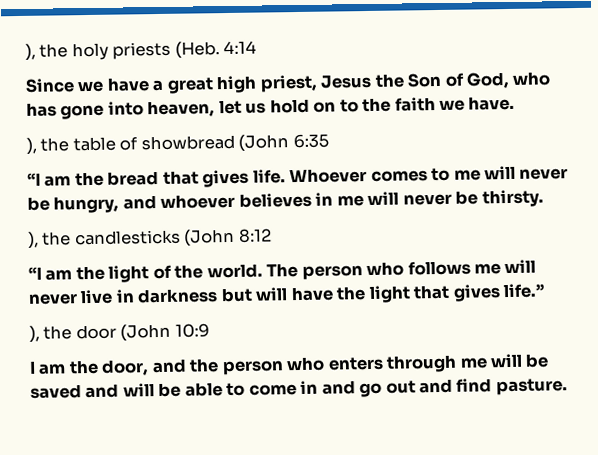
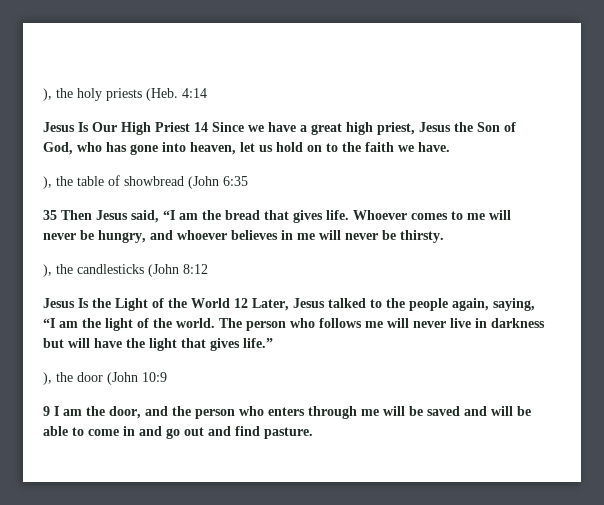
- Since we have a great high priest, Jesus the Son of God, who has gone into heaven, let us hold on to the faith we have.
+ Jesus Is Our High Priest 14 Since we have a great high priest, Jesus the Son of God, who has gone into heaven, let us hold on to the faith we have.
- “I am the bread that gives life.
+ 35 Then Jesus said, “I am the bread that gives life.
- “I am the light of the world.
+ Jesus Is the Light of the World 12 Later, Jesus talked to the people again, saying, “I am the light of the world.
- I am the door, and the person who enters through me will be saved and will be able to come in and go out and find pasture.
+ 9 I am the door, and the person who enters through me will be saved and will be able to come in and go out and find pasture.

